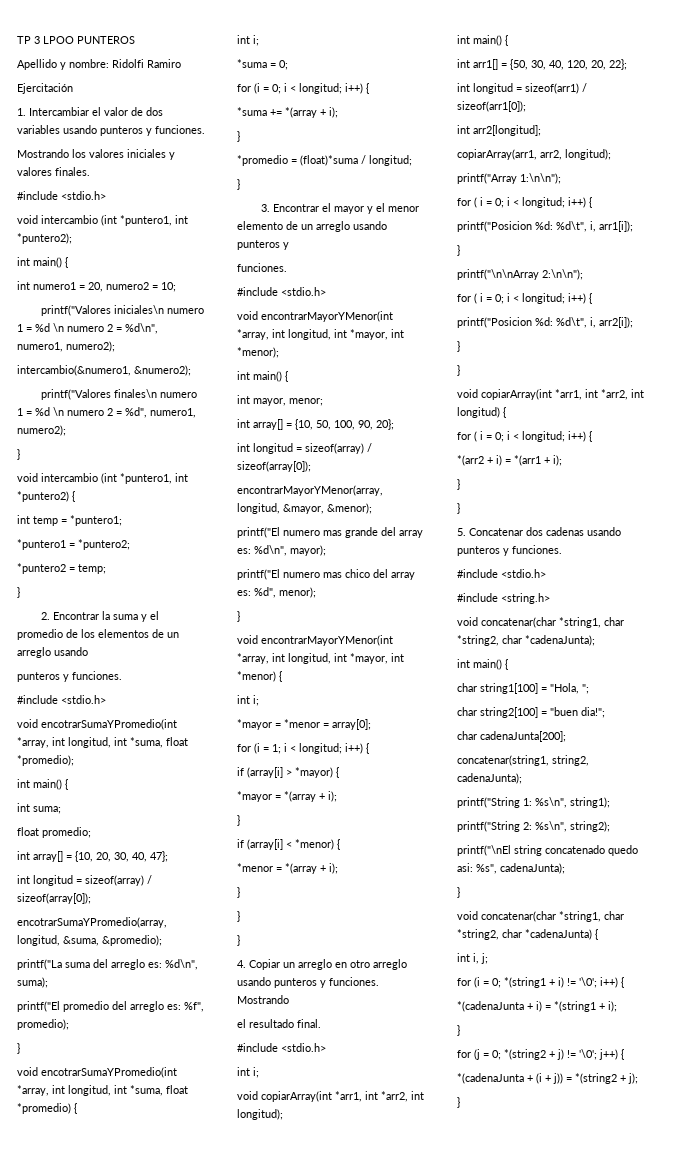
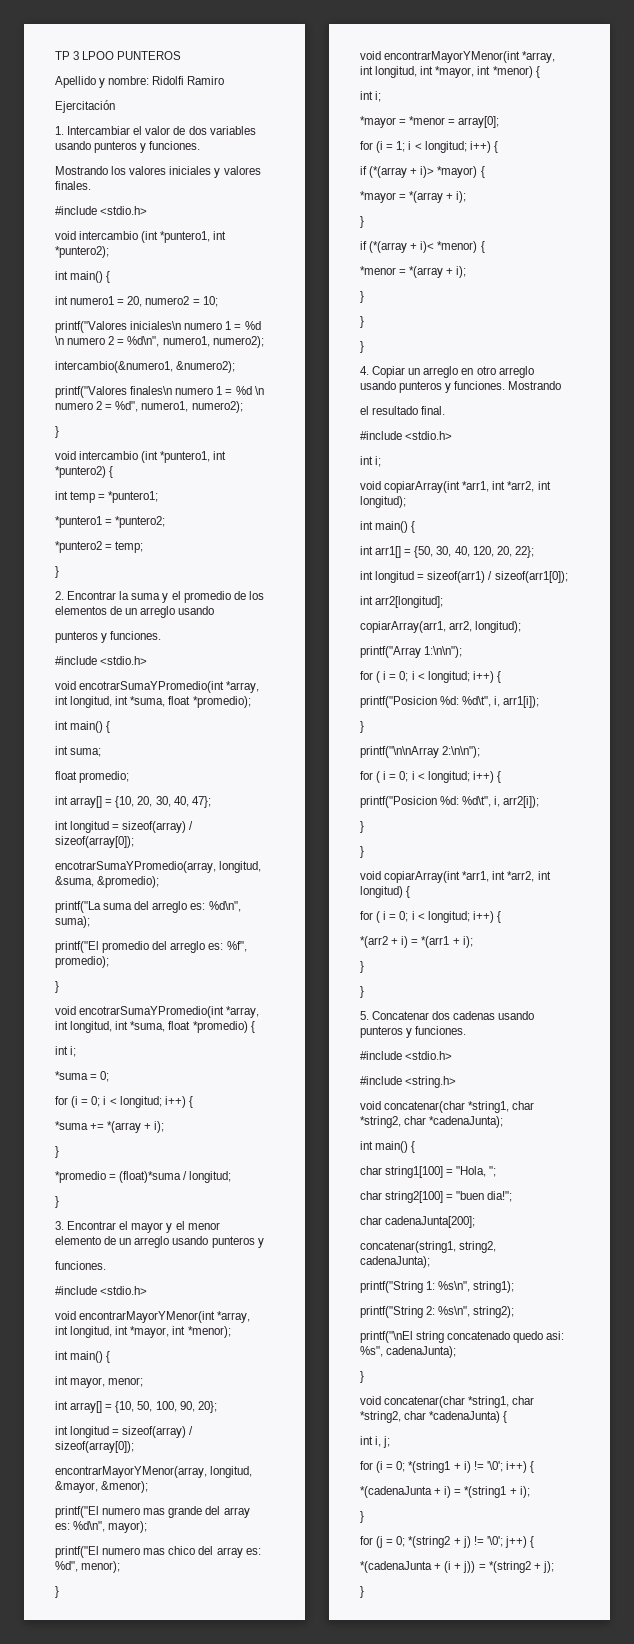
- if (array[i] > *mayor) {
+ if (*(array + i)> *mayor) {
- if (array[i] < *menor) {
+ if (*(array + i)< *menor) {

